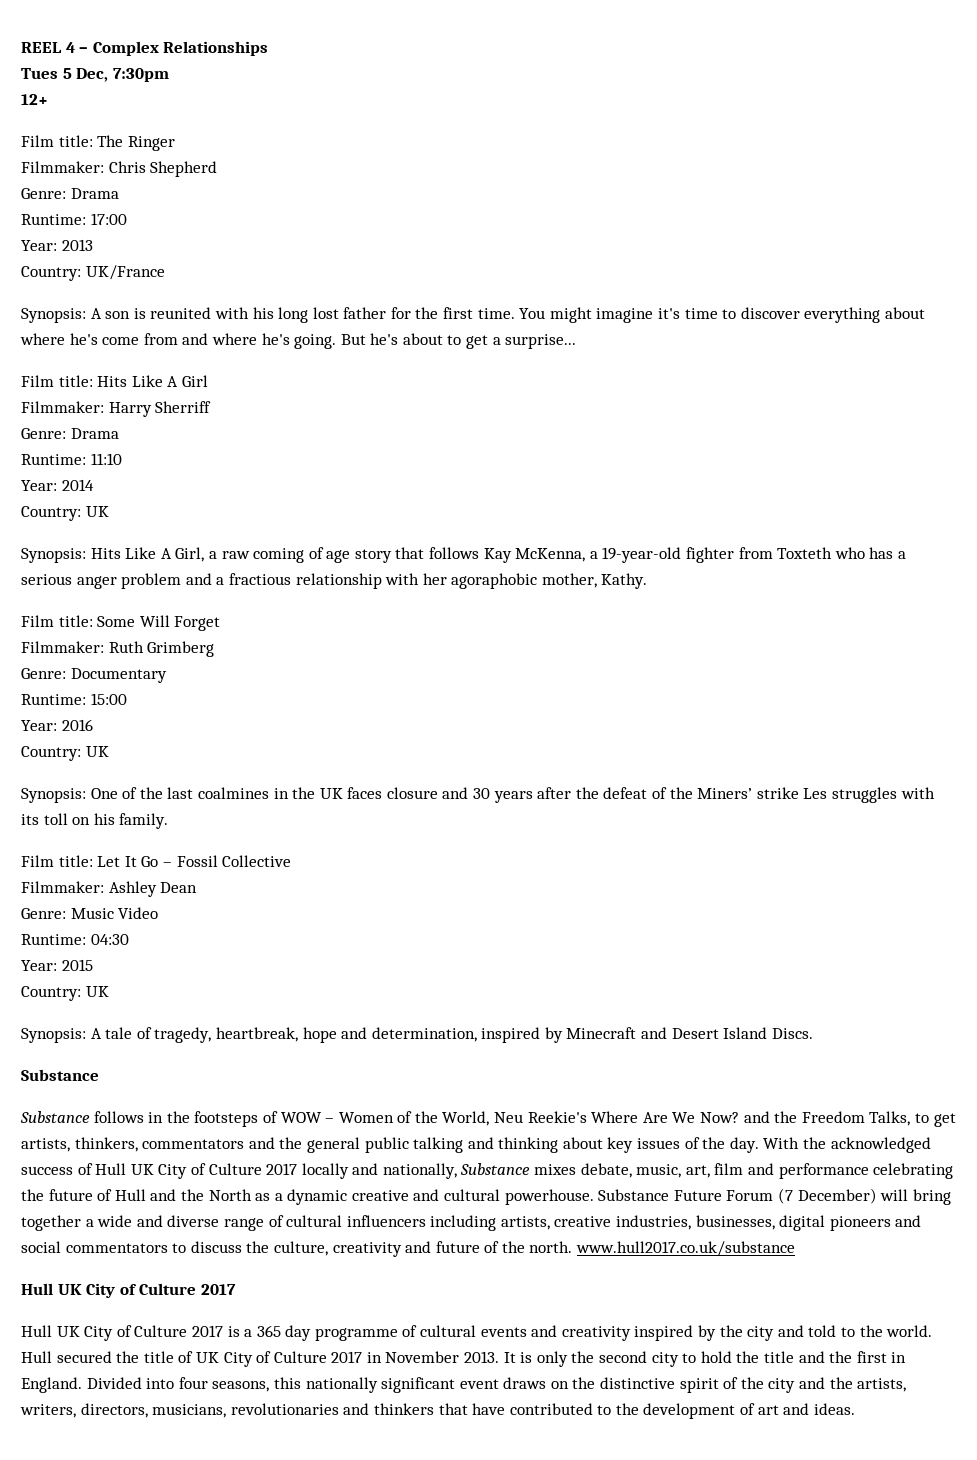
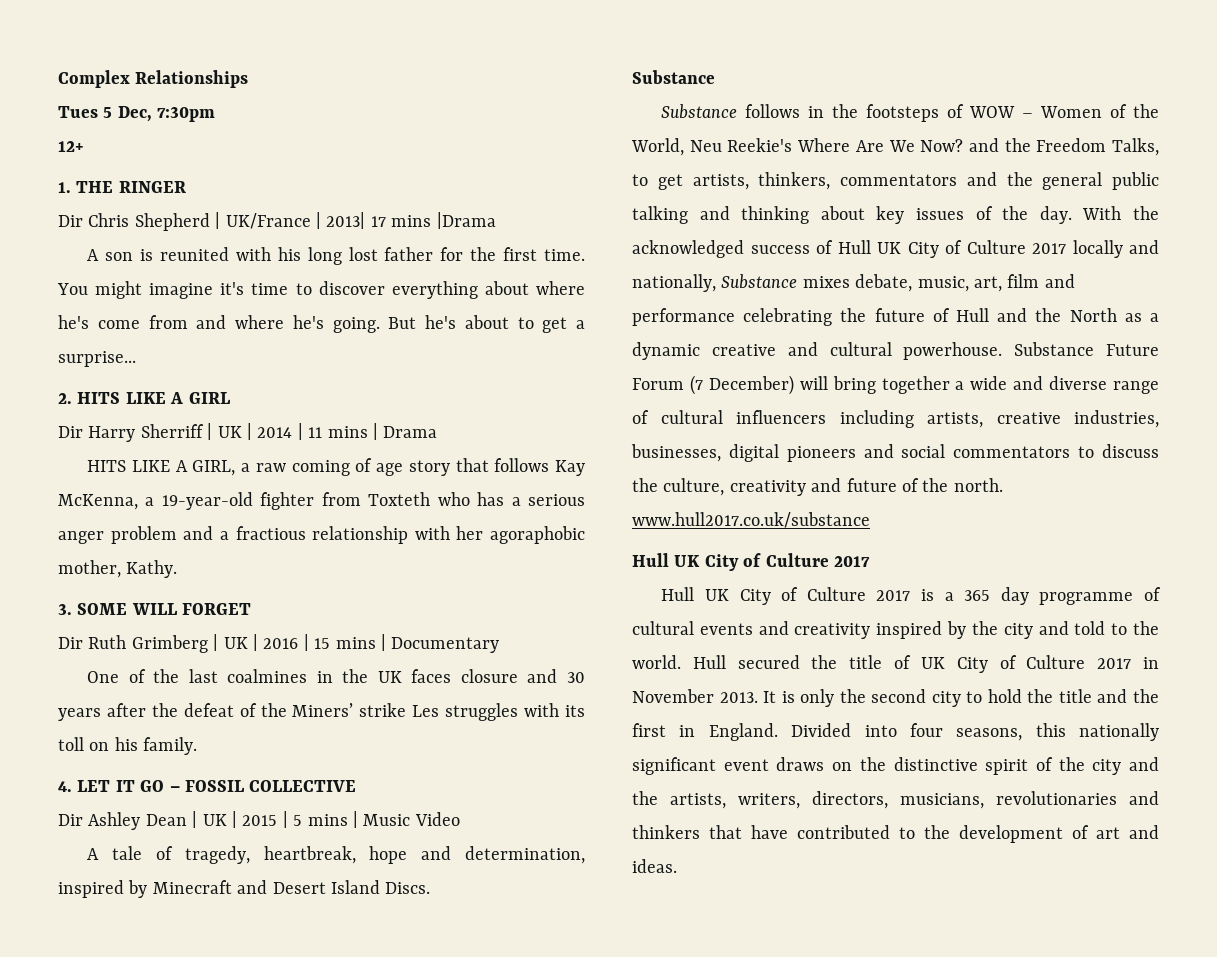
- REEL 4 – Complex Relationships
+ Complex Relationships
- Film title: The Ringer
- Filmmaker: Chris Shepherd
- Genre: Drama
- Runtime: 17:00
- Year: 2013
- Country: UK/France
- Synopsis: A son is reunited with his long lost father for the first time.
+ 1. THE RINGER
+ Dir Chris Shepherd | UK/France | 2013| 17 mins |Drama
+ A son is reunited with his long lost father for the first time.
- Film title: Hits Like A Girl
- Filmmaker: Harry Sherriff
- Genre: Drama
- Runtime: 11:10
- Year: 2014
- Country: UK
- Synopsis: Hits Like A Girl, a raw coming of age story that follows Kay McKenna, a 19-year-old fighter from Toxteth who has a serious anger problem and a fractious relationship with her agoraphobic mother, Kathy.
+ 2. HITS LIKE A GIRL
+ Dir Harry Sherriff | UK | 2014 | 11 mins | Drama
+ HITS LIKE A GIRL, a raw coming of age story that follows Kay McKenna, a 19-year-old fighter from Toxteth who has a serious anger problem and a fractious relationship with her agoraphobic mother, Kathy.
- Film title: Some Will Forget
- Filmmaker: Ruth Grimberg
- Genre: Documentary
- Runtime: 15:00
- Year: 2016
- Country: UK
- Synopsis: One of the last coalmines in the UK faces closure and 30 years after the defeat of the Miners’ strike Les struggles with its toll on his family.
+ 3. SOME WILL FORGET
+ Dir Ruth Grimberg | UK | 2016 | 15 mins | Documentary
+ One of the last coalmines in the UK faces closure and 30 years after the defeat of the Miners’ strike Les struggles with its toll on his family.
- Film title: Let It Go – Fossil Collective
- Filmmaker: Ashley Dean
- Genre: Music Video
- Runtime: 04:30
- Year: 2015
- Country: UK
- Synopsis: A tale of tragedy, heartbreak, hope and determination, inspired by Minecraft and Desert Island Discs.
+ 4. LET IT GO – FOSSIL COLLECTIVE
+ Dir Ashley Dean | UK | 2015 | 5 mins | Music Video
+ A tale of tragedy, heartbreak, hope and determination, inspired by Minecraft and Desert Island Discs.

